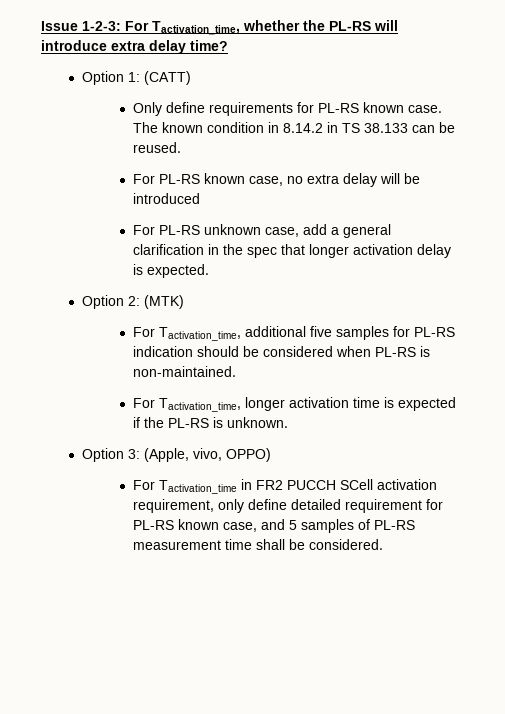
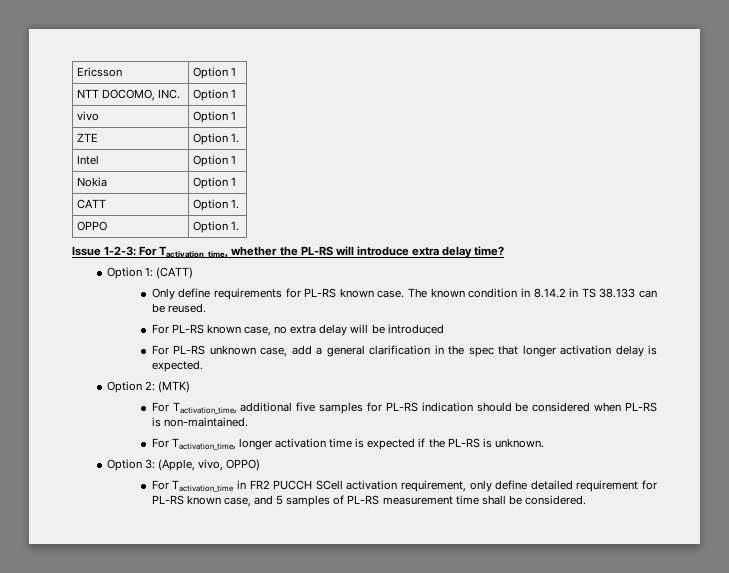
+ Ericsson | Option 1
+ NTT DOCOMO, INC. | Option 1
+ vivo | Option 1
+ ZTE | Option 1.
+ Intel | Option 1
+ Nokia | Option 1
+ CATT | Option 1.
+ OPPO | Option 1.

